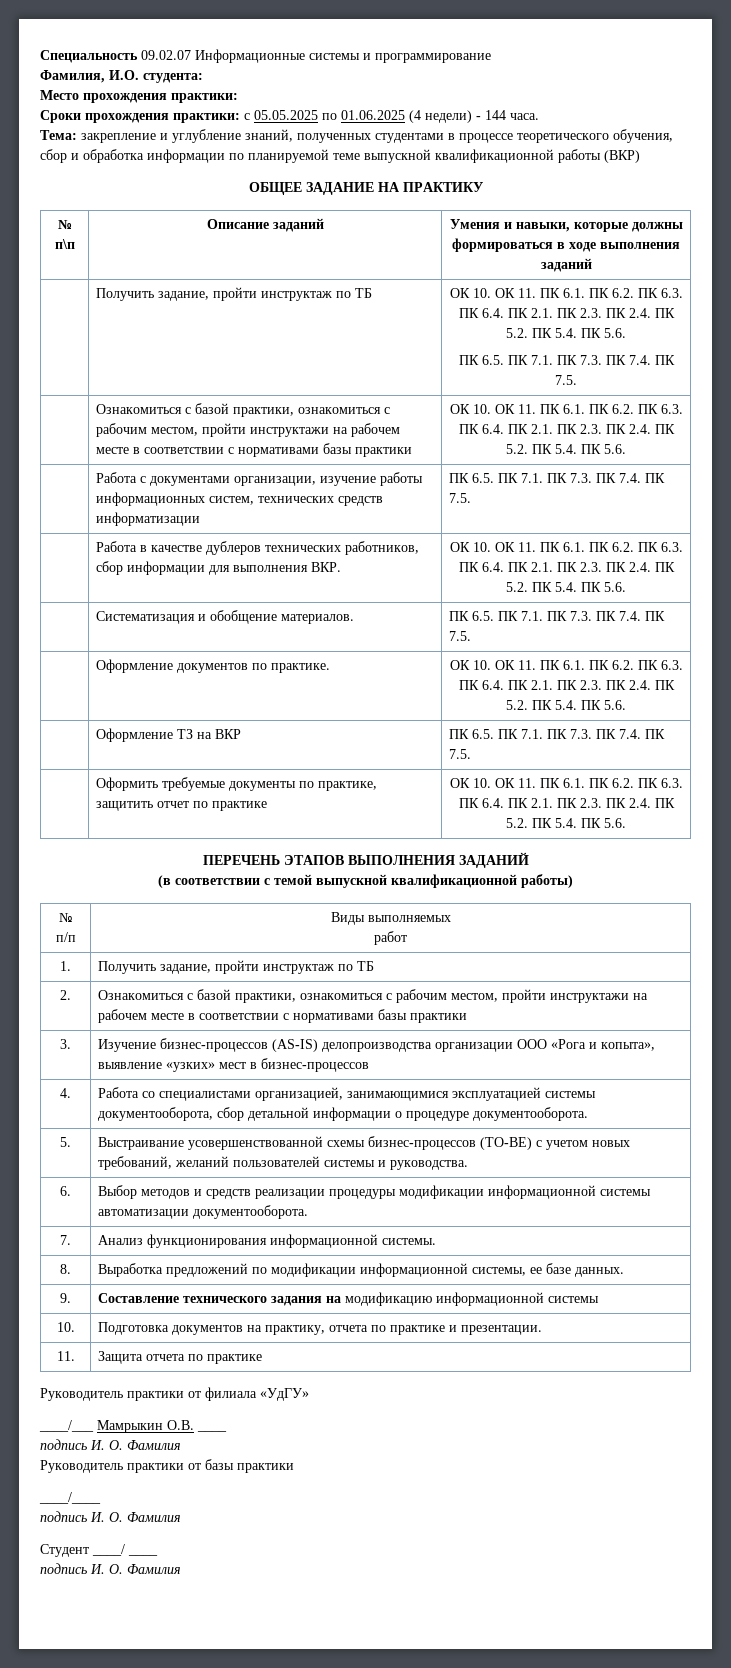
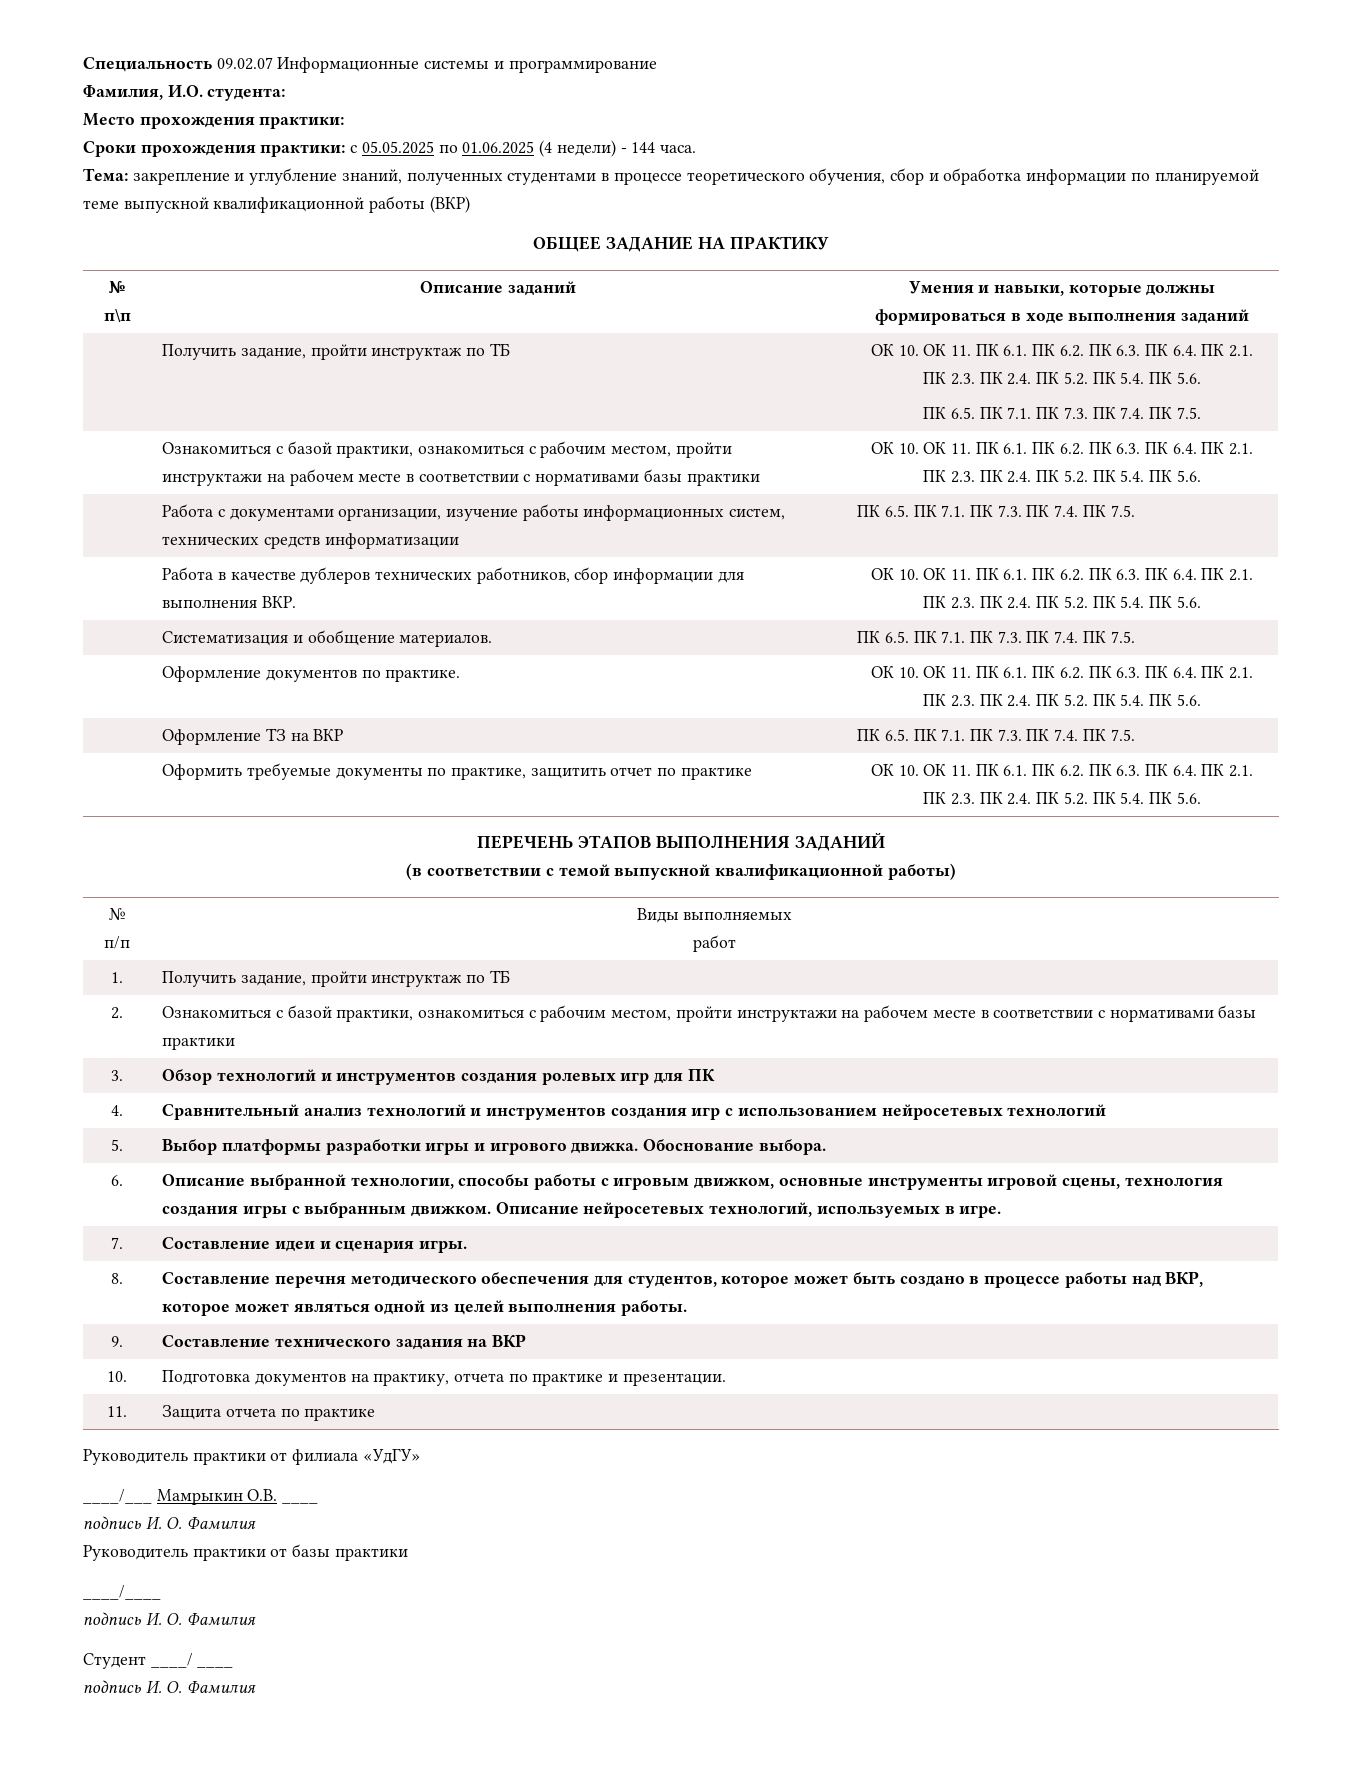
- 3. | Изучение бизнес-процессов (AS-IS) делопроизводства организации ООО «Рога и копыта», выявление «узких» мест в бизнес-процессов
- 4. | Работа со специалистами организацией, занимающимися эксплуатацией системы документооборота, сбор детальной информации о процедуре документооборота.
- 5. | Выстраивание усовершенствованной схемы бизнес-процессов (TO-BE) с учетом новых требований, желаний пользователей системы и руководства.
- 6. | Выбор методов и средств реализации процедуры модификации информационной системы автоматизации документооборота.
- 7. | Анализ функционирования информационной системы.
- 8. | Выработка предложений по модификации информационной системы, ее базе данных.
+ 3. | Обзор технологий и инструментов создания ролевых игр для ПК
+ 4. | Сравнительный анализ технологий и инструментов создания игр с использованием нейросетевых технологий
+ 5. | Выбор платформы разработки игры и игрового движка. Обоснование выбора.
+ 6. | Описание выбранной технологии, способы работы с игровым движком, основные инструменты игровой сцены, технология создания игры с выбранным движком. Описание нейросетевых технологий, используемых в игре.
+ 7. | Составление идеи и сценария игры.
+ 8. | Составление перечня методического обеспечения для студентов, которое может быть создано в процессе работы над ВКР, которое может являться одной из целей выполнения работы.
- 9. | Составление технического задания на модификацию информационной системы
+ 9. | Составление технического задания на ВКР

